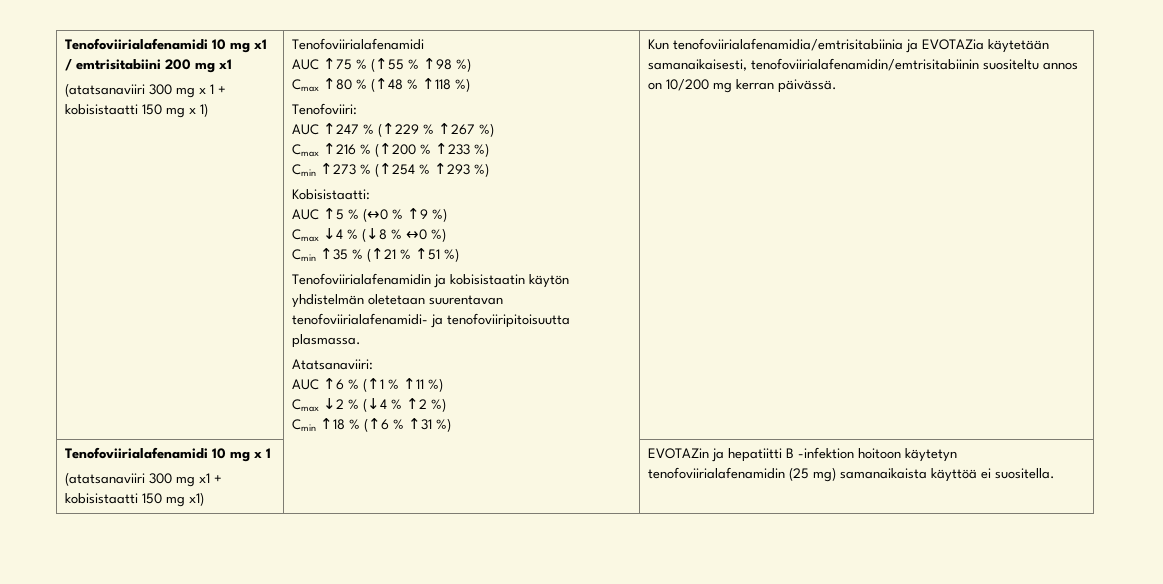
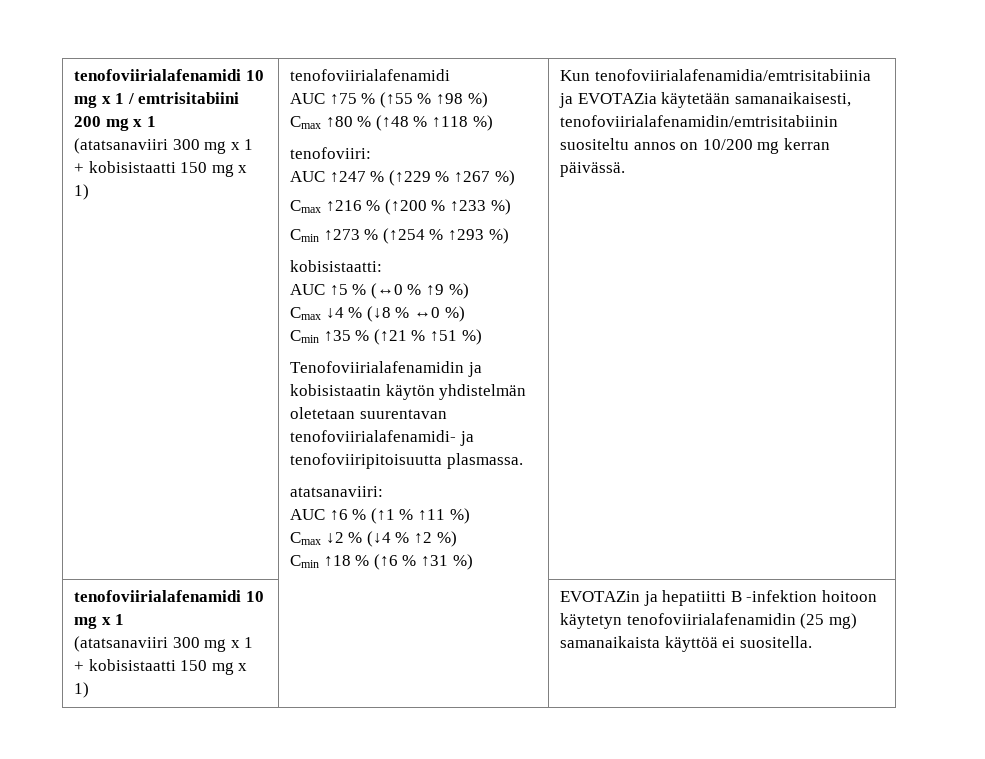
- Tenofoviirialafenamidi 10 mg x1 / emtrisitabiini 200 mg x1
+ tenofoviirialafenamidi 10 mg x 1 / emtrisitabiini 200 mg x 1
- (atatsanaviiri 300 mg x 1 + kobisistaatti 150 mg x 1) | Tenofoviirialafenamidi
+ (atatsanaviiri 300 mg x 1 + kobisistaatti 150 mg x 1) | tenofoviirialafenamidi
- Tenofoviiri:
+ tenofoviiri:
- Kobisistaatti:
+ kobisistaatti:
- Atatsanaviiri:
+ atatsanaviiri:
  Kun tenofoviirialafenamidia/emtrisitabiinia ja EVOTAZia käytetään samanaikaisesti, tenofoviirialafenamidin/emtrisitabiinin suositeltu annos on 10/200 mg kerran päivässä.
- Tenofoviirialafenamidi 10 mg x 1
- (atatsanaviiri 300 mg x1 + kobisistaatti 150 mg x1) | | EVOTAZin ja hepatiitti B -infektion hoitoon käytetyn tenofoviirialafenamidin (25 mg) samanaikaista käyttöä ei suositella.
+ tenofoviirialafenamidi 10 mg x 1
+ (atatsanaviiri 300 mg x 1 + kobisistaatti 150 mg x 1) | | EVOTAZin ja hepatiitti B -infektion hoitoon käytetyn tenofoviirialafenamidin (25 mg) samanaikaista käyttöä ei suositella.

